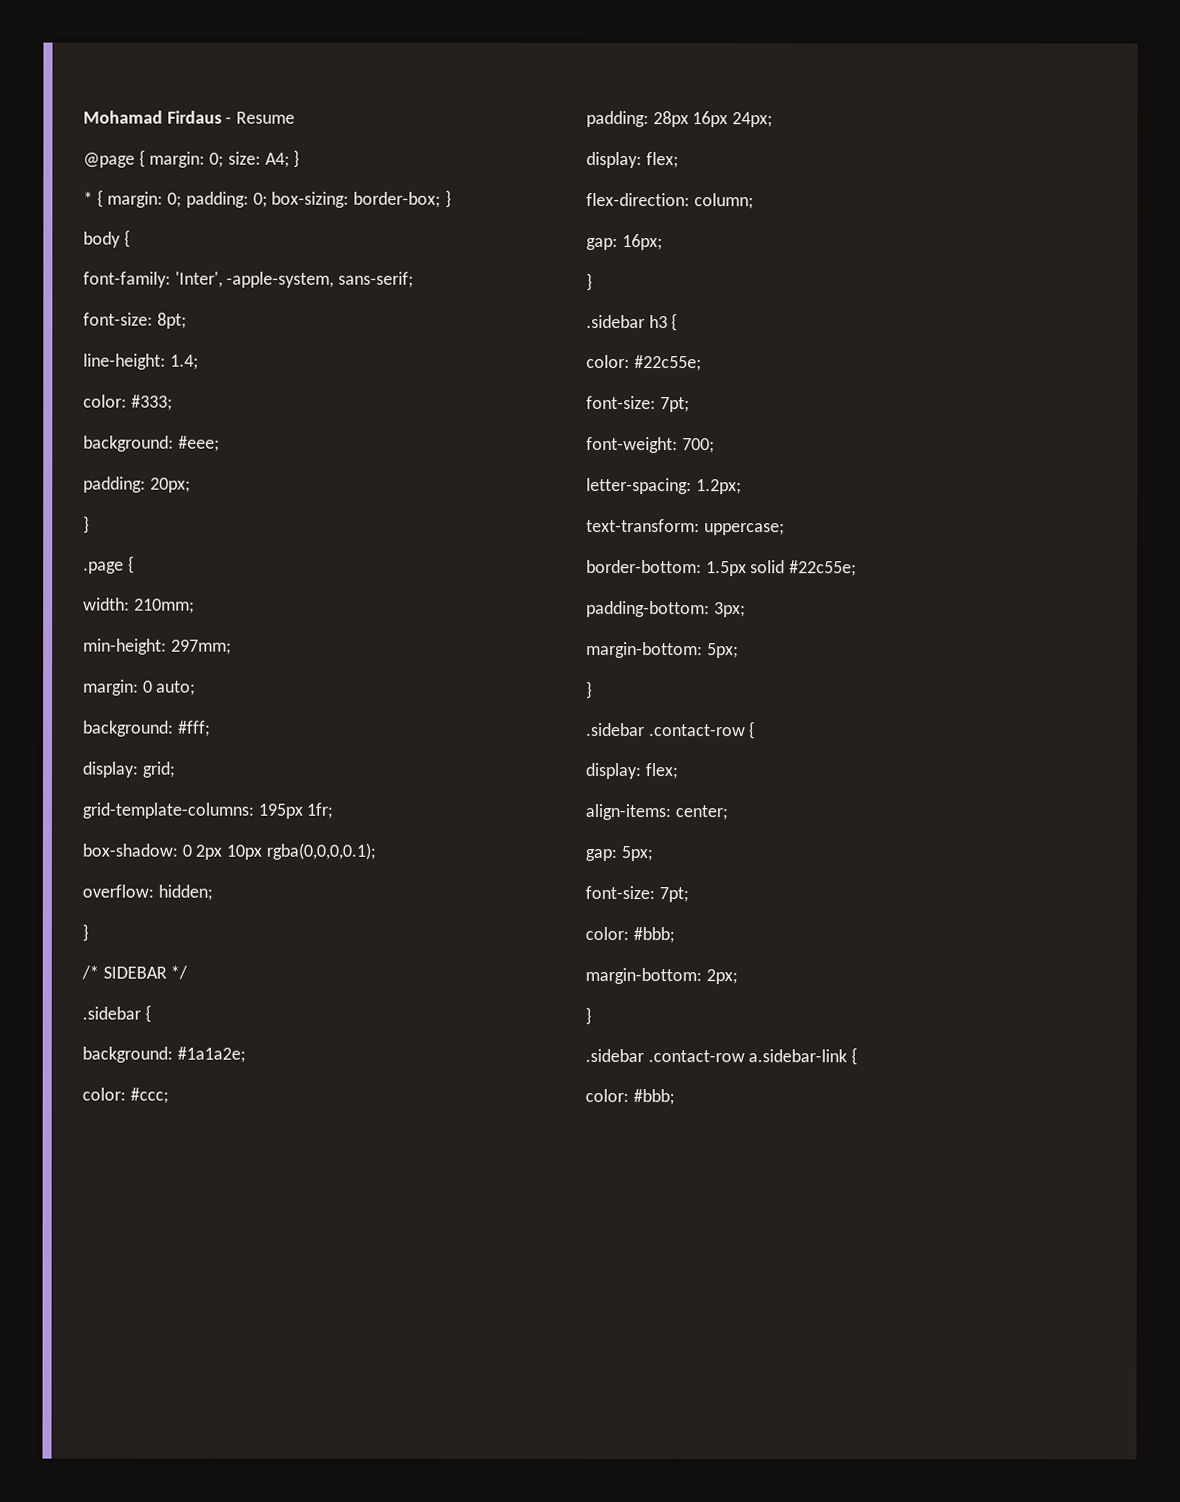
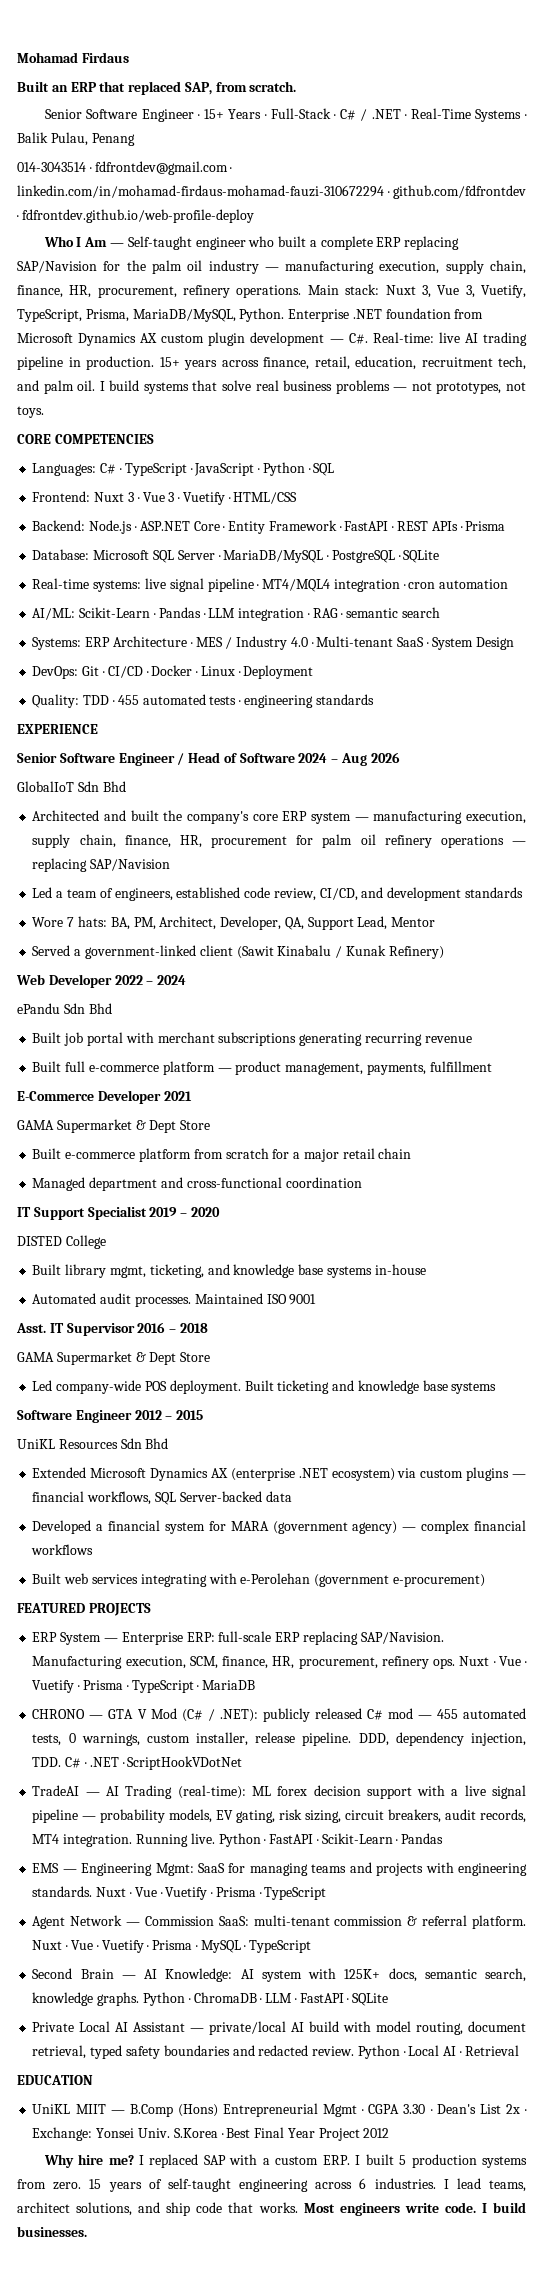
- Mohamad Firdaus - Resume
- @page { margin: 0; size: A4; }
- * { margin: 0; padding: 0; box-sizing: border-box; }
- body {
- font-family: 'Inter', -apple-system, sans-serif;
- font-size: 8pt;
- line-height: 1.4;
- color: #333;
- background: #eee;
- padding: 20px;
- }
- .page {
- width: 210mm;
- min-height: 297mm;
- margin: 0 auto;
- background: #fff;
- display: grid;
- grid-template-columns: 195px 1fr;
- box-shadow: 0 2px 10px rgba(0,0,0,0.1);
- overflow: hidden;
- }
- /* SIDEBAR */
- .sidebar {
- background: #1a1a2e;
- color: #ccc;
- padding: 28px 16px 24px;
- display: flex;
- flex-direction: column;
- gap: 16px;
- }
- .sidebar h3 {
- color: #22c55e;
- font-size: 7pt;
- font-weight: 700;
- letter-spacing: 1.2px;
- text-transform: uppercase;
- border-bottom: 1.5px solid #22c55e;
- padding-bottom: 3px;
- margin-bottom: 5px;
- }
- .sidebar .contact-row {
- display: flex;
- align-items: center;
- gap: 5px;
- font-size: 7pt;
- color: #bbb;
- margin-bottom: 2px;
- }
- .sidebar .contact-row a.sidebar-link {
- color: #bbb;
+ Mohamad Firdaus
+ Built an ERP that replaced SAP, from scratch.
+ Senior Software Engineer · 15+ Years · Full-Stack · C# / .NET · Real-Time Systems · Balik Pulau, Penang
+ 014-3043514 · fdfrontdev@gmail.com · linkedin.com/in/mohamad-firdaus-mohamad-fauzi-310672294 · github.com/fdfrontdev · fdfrontdev.github.io/web-profile-deploy
+ Who I Am — Self-taught engineer who built a complete ERP replacing SAP/Navision for the palm oil industry — manufacturing execution, supply chain, finance, HR, procurement, refinery operations. Main stack: Nuxt 3, Vue 3, Vuetify, TypeScript, Prisma, MariaDB/MySQL, Python. Enterprise .NET foundation from Microsoft Dynamics AX custom plugin development — C#. Real-time: live AI trading pipeline in production. 15+ years across finance, retail, education, recruitment tech, and palm oil. I build systems that solve real business problems — not prototypes, not toys.
+ CORE COMPETENCIES
+ Languages: C# · TypeScript · JavaScript · Python · SQL
+ Frontend: Nuxt 3 · Vue 3 · Vuetify · HTML/CSS
+ Backend: Node.js · ASP.NET Core · Entity Framework · FastAPI · REST APIs · Prisma
+ Database: Microsoft SQL Server · MariaDB/MySQL · PostgreSQL · SQLite
+ Real-time systems: live signal pipeline · MT4/MQL4 integration · cron automation
+ AI/ML: Scikit-Learn · Pandas · LLM integration · RAG · semantic search
+ Systems: ERP Architecture · MES / Industry 4.0 · Multi-tenant SaaS · System Design
+ DevOps: Git · CI/CD · Docker · Linux · Deployment
+ Quality: TDD · 455 automated tests · engineering standards
+ EXPERIENCE
+ Senior Software Engineer / Head of Software 2024 – Aug 2026
+ GlobalIoT Sdn Bhd
+ Architected and built the company's core ERP system — manufacturing execution, supply chain, finance, HR, procurement for palm oil refinery operations — replacing SAP/Navision
+ Led a team of engineers, established code review, CI/CD, and development standards
+ Wore 7 hats: BA, PM, Architect, Developer, QA, Support Lead, Mentor
+ Served a government-linked client (Sawit Kinabalu / Kunak Refinery)
+ Web Developer 2022 – 2024
+ ePandu Sdn Bhd
+ Built job portal with merchant subscriptions generating recurring revenue
+ Built full e-commerce platform — product management, payments, fulfillment
+ E-Commerce Developer 2021
+ GAMA Supermarket & Dept Store
+ Built e-commerce platform from scratch for a major retail chain
+ Managed department and cross-functional coordination
+ IT Support Specialist 2019 – 2020
+ DISTED College
+ Built library mgmt, ticketing, and knowledge base systems in-house
+ Automated audit processes. Maintained ISO 9001
+ Asst. IT Supervisor 2016 – 2018
+ GAMA Supermarket & Dept Store
+ Led company-wide POS deployment. Built ticketing and knowledge base systems
+ Software Engineer 2012 – 2015
+ UniKL Resources Sdn Bhd
+ Extended Microsoft Dynamics AX (enterprise .NET ecosystem) via custom plugins — financial workflows, SQL Server-backed data
+ Developed a financial system for MARA (government agency) — complex financial workflows
+ Built web services integrating with e-Perolehan (government e-procurement)
+ FEATURED PROJECTS
+ ERP System — Enterprise ERP: full-scale ERP replacing SAP/Navision. Manufacturing execution, SCM, finance, HR, procurement, refinery ops. Nuxt · Vue · Vuetify · Prisma · TypeScript · MariaDB
+ CHRONO — GTA V Mod (C# / .NET): publicly released C# mod — 455 automated tests, 0 warnings, custom installer, release pipeline. DDD, dependency injection, TDD. C# · .NET · ScriptHookVDotNet
+ TradeAI — AI Trading (real-time): ML forex decision support with a live signal pipeline — probability models, EV gating, risk sizing, circuit breakers, audit records, MT4 integration. Running live. Python · FastAPI · Scikit-Learn · Pandas
+ EMS — Engineering Mgmt: SaaS for managing teams and projects with engineering standards. Nuxt · Vue · Vuetify · Prisma · TypeScript
+ Agent Network — Commission SaaS: multi-tenant commission & referral platform. Nuxt · Vue · Vuetify · Prisma · MySQL · TypeScript
+ Second Brain — AI Knowledge: AI system with 125K+ docs, semantic search, knowledge graphs. Python · ChromaDB · LLM · FastAPI · SQLite
+ Private Local AI Assistant — private/local AI build with model routing, document retrieval, typed safety boundaries and redacted review. Python · Local AI · Retrieval
+ EDUCATION
+ UniKL MIIT — B.Comp (Hons) Entrepreneurial Mgmt · CGPA 3.30 · Dean's List 2x · Exchange: Yonsei Univ. S.Korea · Best Final Year Project 2012
+ Why hire me? I replaced SAP with a custom ERP. I built 5 production systems from zero. 15 years of self-taught engineering across 6 industries. I lead teams, architect solutions, and ship code that works. Most engineers write code. I build businesses.

